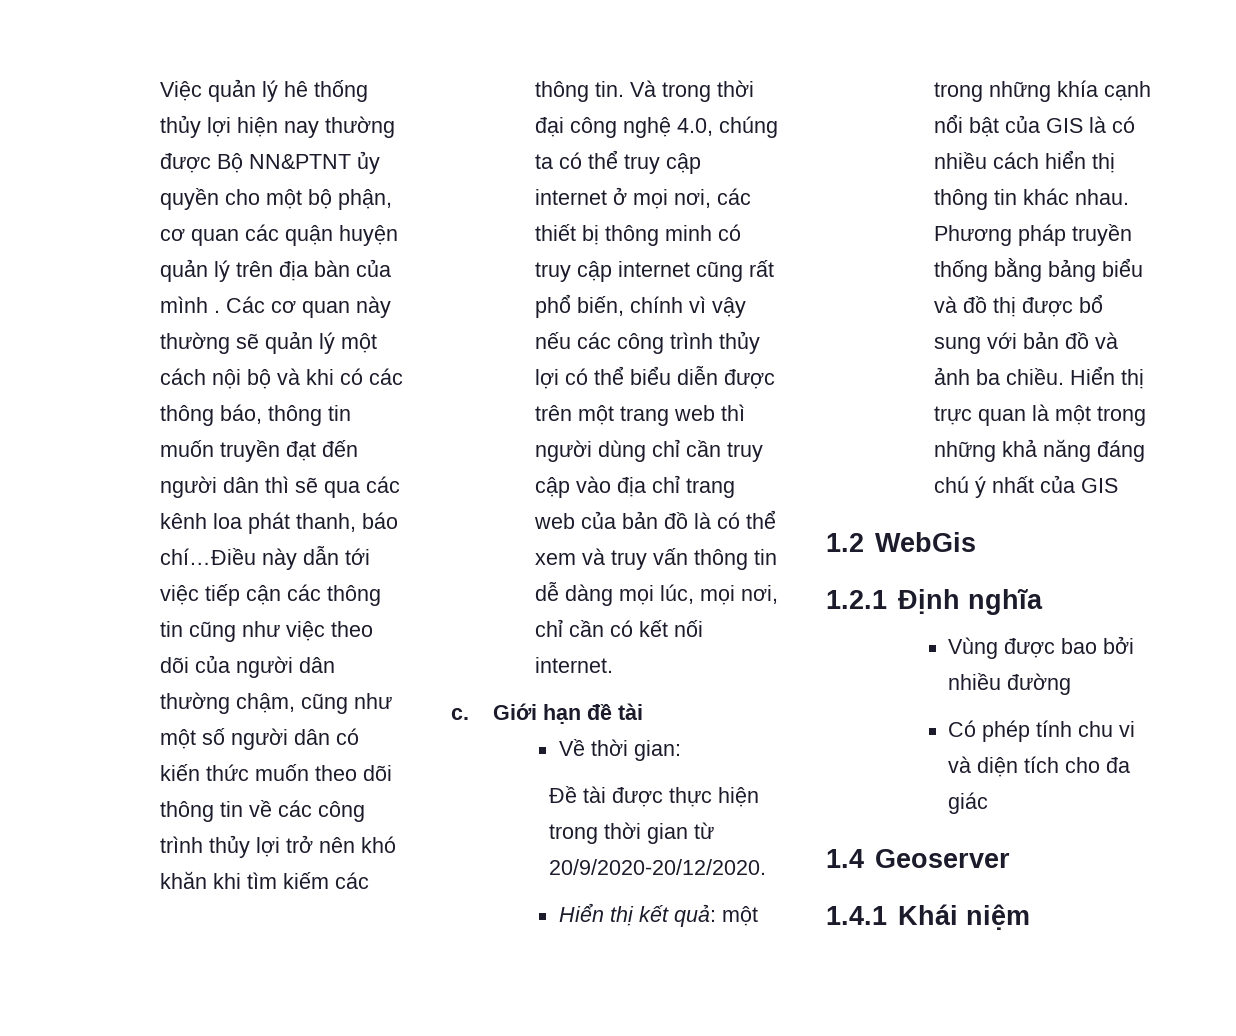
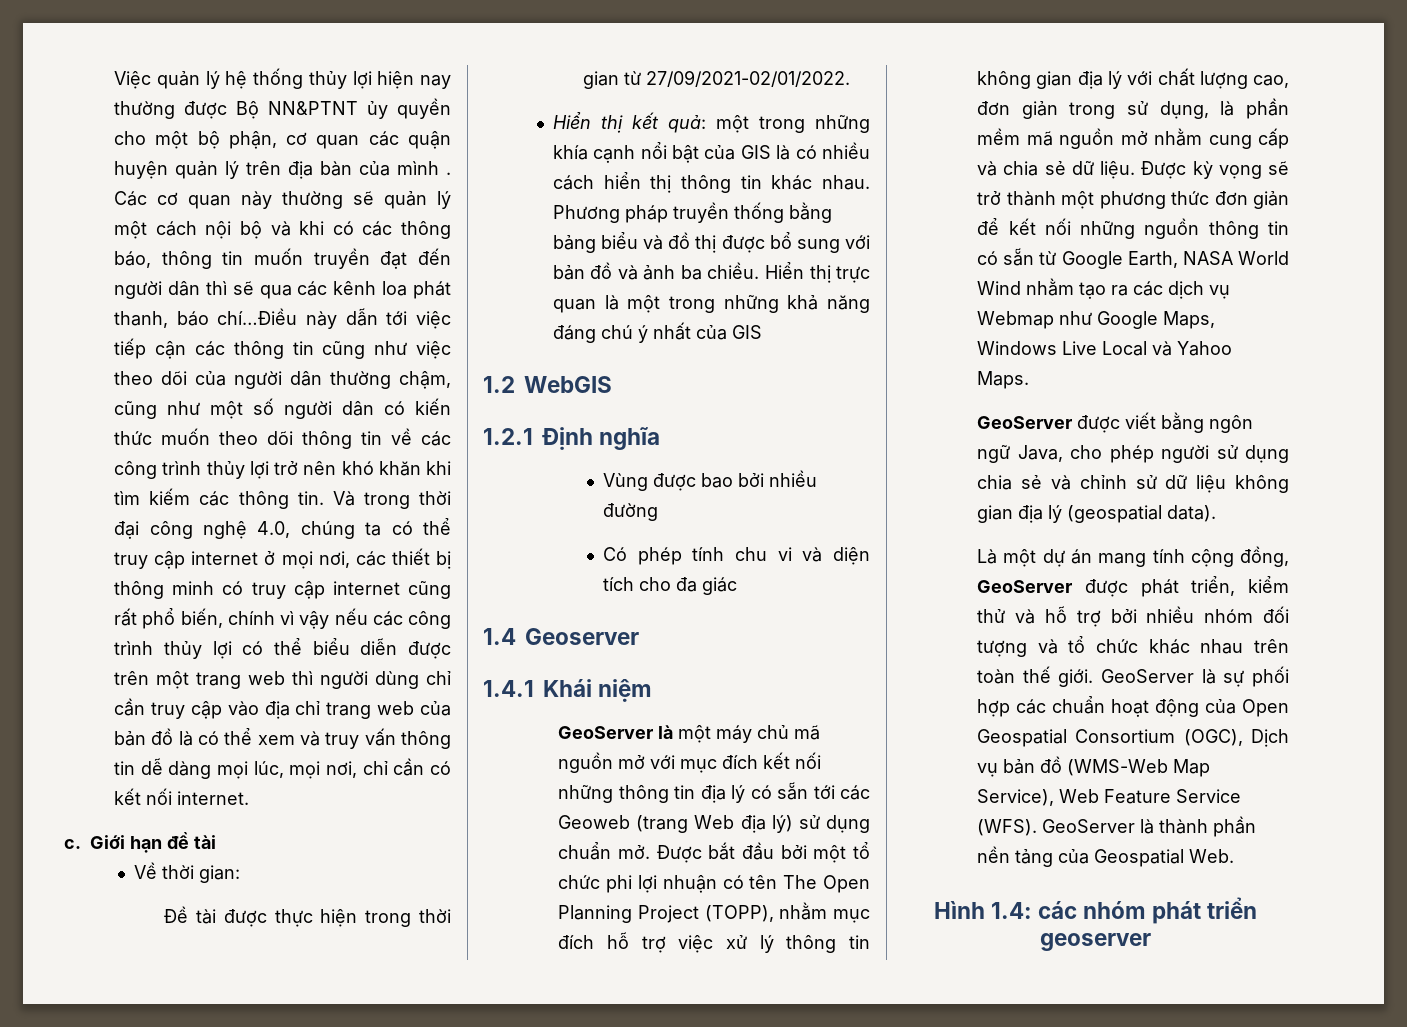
- Việc quản lý hê thống thủy lợi hiện nay thường được Bộ NN&PTNT ủy quyền cho một bộ phận, cơ quan các quận huyện quản lý trên địa bàn của mình .
+ Việc quản lý hệ thống thủy lợi hiện nay thường được Bộ NN&PTNT ủy quyền cho một bộ phận, cơ quan các quận huyện quản lý trên địa bàn của mình .
- Đề tài được thực hiện trong thời gian từ 20/9/2020-20/12/2020.
+ Đề tài được thực hiện trong thời gian từ 27/09/2021-02/01/2022.
- 1.2 WebGis
+ 1.2 WebGIS
+ GeoServer là một máy chủ mã nguồn mở với mục đích kết nối những thông tin địa lý có sẵn tới các Geoweb (trang Web địa lý) sử dụng chuẩn mở. Được bắt đầu bởi một tổ chức phi lợi nhuận có tên The Open Planning Project (TOPP), nhằm mục đích hỗ trợ việc xử lý thông tin không gian địa lý với chất lượng cao, đơn giản trong sử dụng, là phần mềm mã nguồn mở nhằm cung cấp và chia sẻ dữ liệu. Được kỳ vọng sẽ trở thành một phương thức đơn giản để kết nối những nguồn thông tin có sẵn từ Google Earth, NASA World Wind nhằm tạo ra các dịch vụ Webmap như Google Maps, Windows Live Local và Yahoo Maps.
+ GeoServer được viết bằng ngôn ngữ Java, cho phép người sử dụng chia sẻ và chỉnh sử dữ liệu không gian địa lý (geospatial data).
+ Là một dự án mang tính cộng đồng, GeoServer được phát triển, kiểm thử và hỗ trợ bởi nhiều nhóm đối tượng và tổ chức khác nhau trên toàn thế giới. GeoServer là sự phối hợp các chuẩn hoạt động của Open Geospatial Consortium (OGC), Dịch vụ bản đồ (WMS-Web Map Service), Web Feature Service (WFS). GeoServer là thành phần nền tảng của Geospatial Web.
+ Hình 1.4: các nhóm phát triển geoserver

